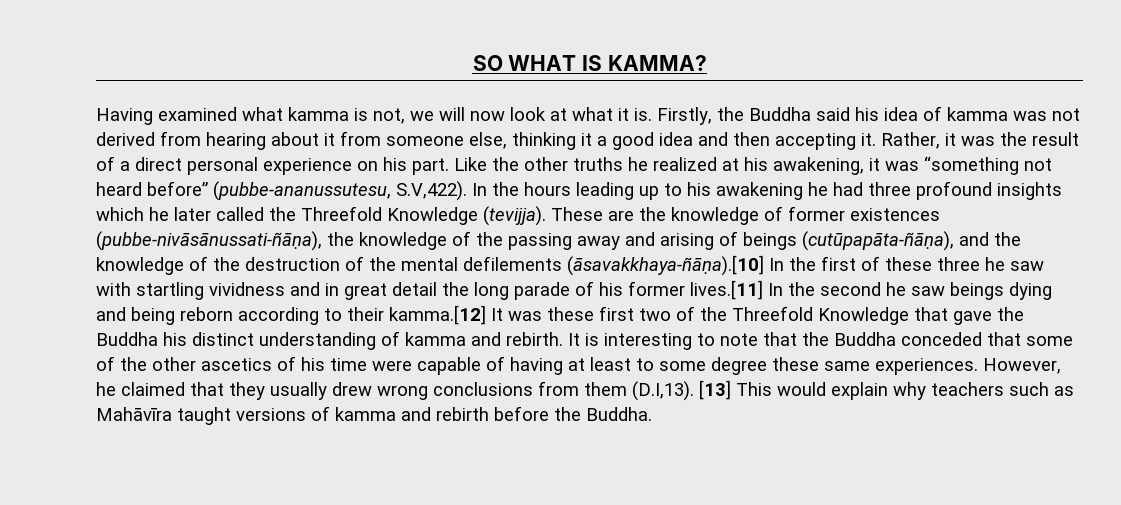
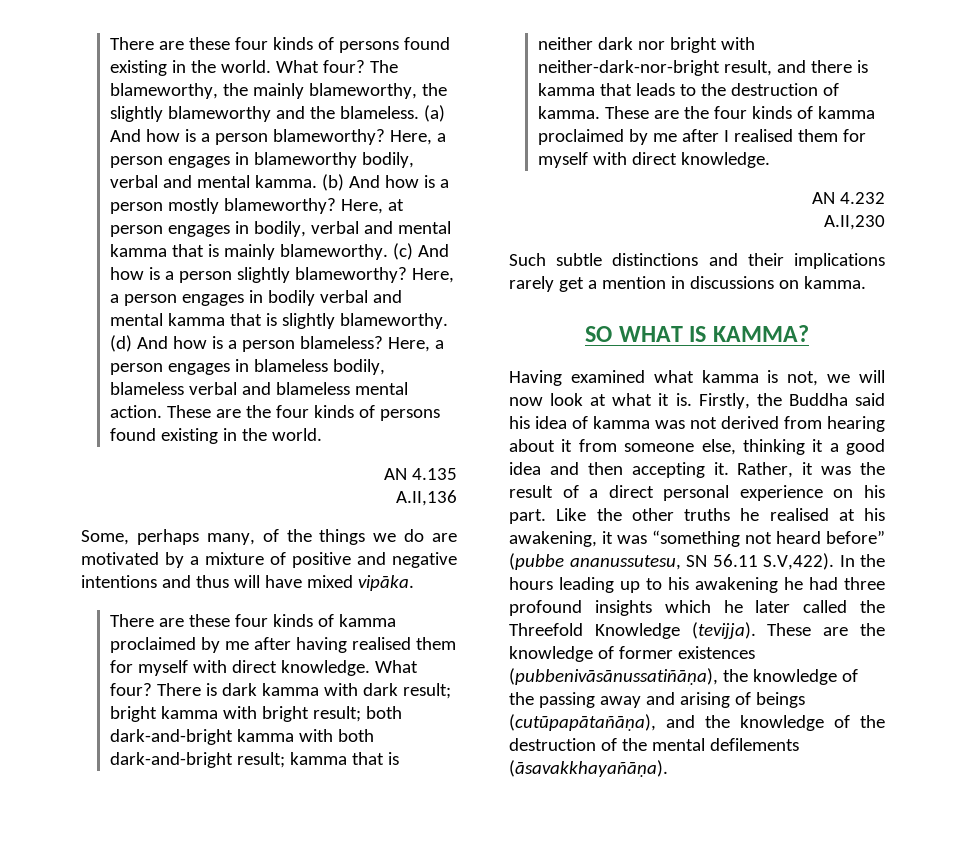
+ There are these four kinds of persons found existing in the world. What four? The blameworthy, the mainly blameworthy, the slightly blameworthy and the blameless. (a) And how is a person blameworthy? Here, a person engages in blameworthy bodily, verbal and mental kamma. (b) And how is a person mostly blameworthy? Here, at person engages in bodily, verbal and mental kamma that is mainly blameworthy. (c) And how is a person slightly blameworthy? Here, a person engages in bodily verbal and mental kamma that is slightly blameworthy. (d) And how is a person blameless? Here, a person engages in blameless bodily, blameless verbal and blameless mental action. These are the four kinds of persons found existing in the world.
+ AN 4.135
+ A.II,136
+ Some, perhaps many, of the things we do are motivated by a mixture of positive and negative intentions and thus will have mixed vipāka.
+ There are these four kinds of kamma proclaimed by me after having realised them for myself with direct knowledge. What four? There is dark kamma with dark result; bright kamma with bright result; both dark-and-bright kamma with both dark-and-bright result; kamma that is neither dark nor bright with neither-dark-nor-bright result, and there is kamma that leads to the destruction of kamma. These are the four kinds of kamma proclaimed by me after I realised them for myself with direct knowledge.
+ AN 4.232
+ A.II,230
+ Such subtle distinctions and their implications rarely get a mention in discussions on kamma.
- Like the other truths he realized at his awakening, it was “something not heard before” (pubbe-ananussutesu, S.V,422). In the hours leading up to his awakening he had three profound insights which he later called the Threefold Knowledge (tevijja).
+ Like the other truths he realised at his awakening, it was “something not heard before” (pubbe ananussutesu, SN 56.11 S.V,422). In the hours leading up to his awakening he had three profound insights which he later called the Threefold Knowledge (tevijja).
- These are the knowledge of former existences (pubbe-nivāsānussati-ñāṇa), the knowledge of the passing away and arising of beings (cutūpapāta-ñāṇa), and the knowledge of the destruction of the mental defilements (āsavakkhaya-ñāṇa).[10] In the first of these three he saw with startling vividness and in great detail the long parade of his former lives.[11] In the second he saw beings dying and being reborn according to their kamma.[12] It was these first two of the Threefold Knowledge that gave the Buddha his distinct understanding of kamma and rebirth. It is interesting to note that the Buddha conceded that some of the other ascetics of his time were capable of having at least to some degree these same experiences. However, he claimed that they usually drew wrong conclusions from them (D.I,13). [13] This would explain why teachers such as Mahāvīra taught versions of kamma and rebirth before the Buddha.
+ These are the knowledge of former existences (pubbenivāsānussatiñāṇa), the knowledge of the passing away and arising of beings (cutūpapātañāṇa), and the knowledge of the destruction of the mental defilements (āsavakkhayañāṇa).

